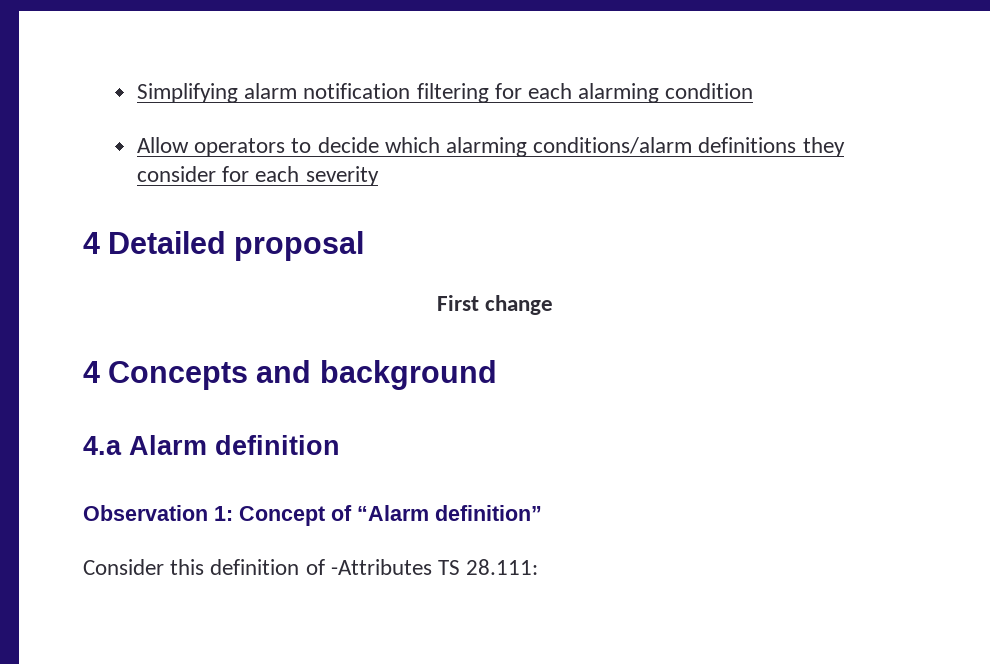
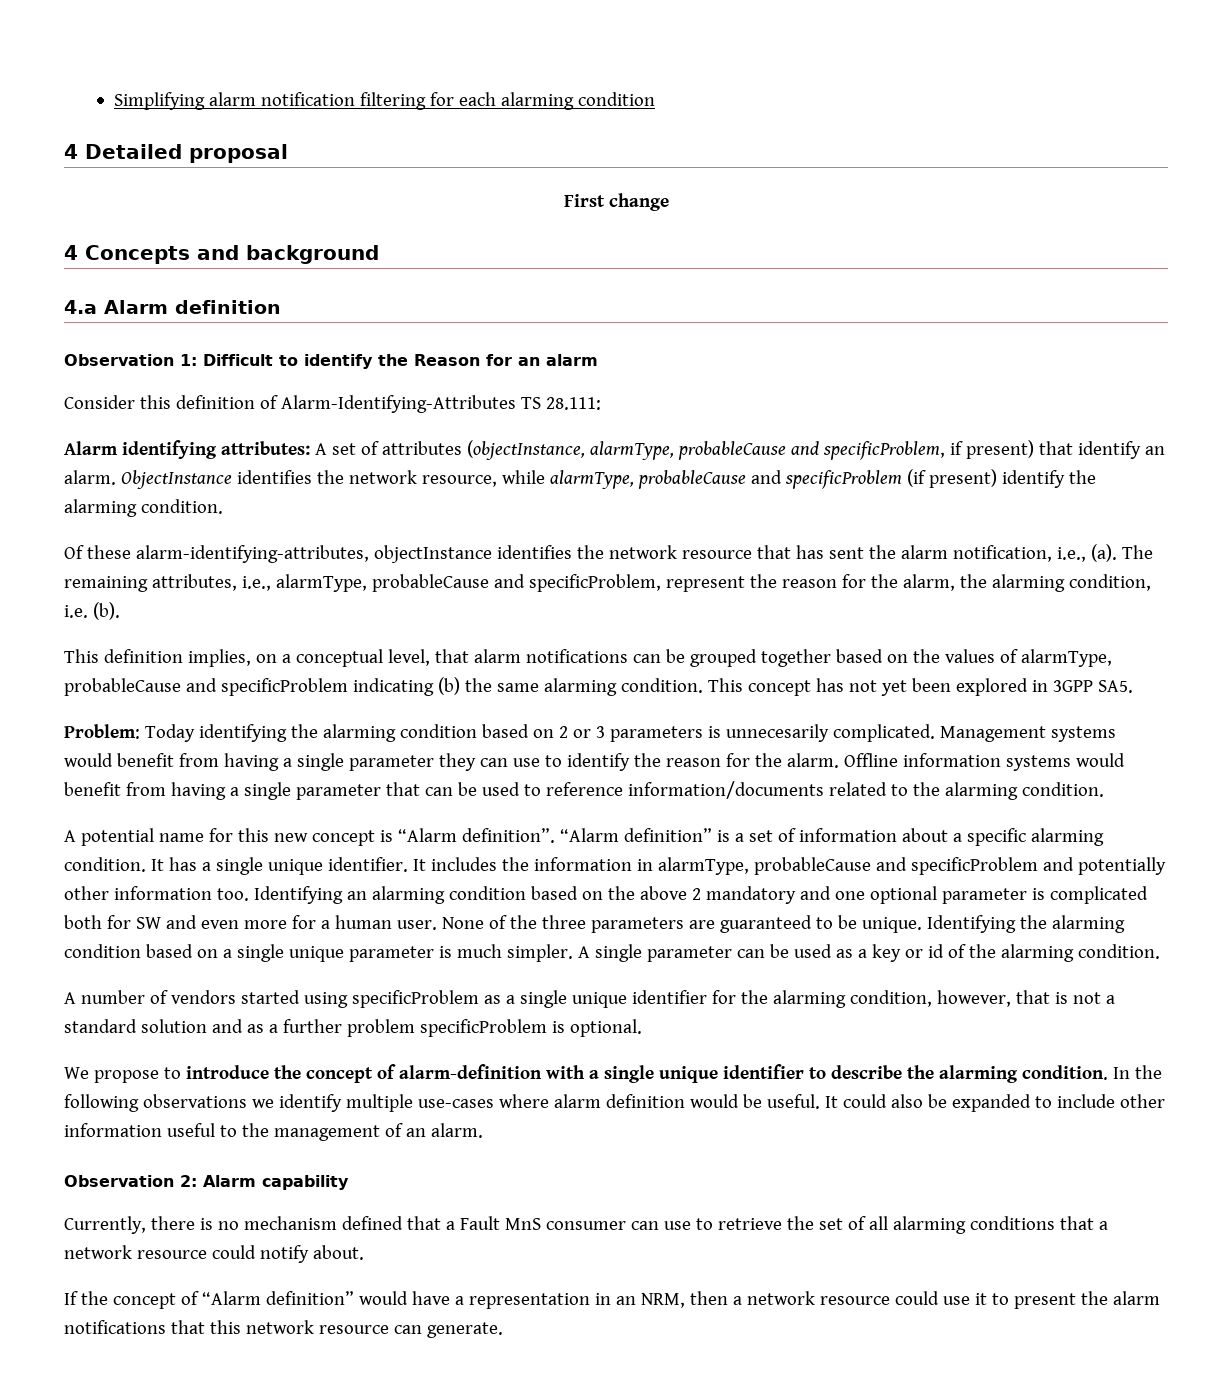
- Allow operators to decide which alarming conditions/alarm definitions they consider for each severity
- Observation 1: Concept of “Alarm definition”
+ Observation 1: Difficult to identify the Reason for an alarm
- Consider this definition of -Attributes TS 28.111:
+ Consider this definition of Alarm-Identifying-Attributes TS 28.111:
+ Alarm identifying attributes: A set of attributes (objectInstance, alarmType, probableCause and specificProblem, if present) that identify an alarm. ObjectInstance identifies the network resource, while alarmType, probableCause and specificProblem (if present) identify the alarming condition.
+ Of these alarm-identifying-attributes, objectInstance identifies the network resource that has sent the alarm notification, i.e., (a). The remaining attributes, i.e., alarmType, probableCause and specificProblem, represent the reason for the alarm, the alarming condition, i.e. (b).
+ This definition implies, on a conceptual level, that alarm notifications can be grouped together based on the values of alarmType, probableCause and specificProblem indicating (b) the same alarming condition. This concept has not yet been explored in 3GPP SA5.
+ Problem: Today identifying the alarming condition based on 2 or 3 parameters is unnecesarily complicated. Management systems would benefit from having a single parameter they can use to identify the reason for the alarm. Offline information systems would benefit from having a single parameter that can be used to reference information/documents related to the alarming condition.
+ A potential name for this new concept is “Alarm definition”. “Alarm definition” is a set of information about a specific alarming condition. It has a single unique identifier. It includes the information in alarmType, probableCause and specificProblem and potentially other information too. Identifying an alarming condition based on the above 2 mandatory and one optional parameter is complicated both for SW and even more for a human user. None of the three parameters are guaranteed to be unique. Identifying the alarming condition based on a single unique parameter is much simpler. A single parameter can be used as a key or id of the alarming condition.
+ A number of vendors started using specificProblem as a single unique identifier for the alarming condition, however, that is not a standard solution and as a further problem specificProblem is optional.
+ We propose to introduce the concept of alarm-definition with a single unique identifier to describe the alarming condition. In the following observations we identify multiple use-cases where alarm definition would be useful. It could also be expanded to include other information useful to the management of an alarm.
+ Observation 2: Alarm capability
+ Currently, there is no mechanism defined that a Fault MnS consumer can use to retrieve the set of all alarming conditions that a network resource could notify about.
+ If the concept of “Alarm definition” would have a representation in an NRM, then a network resource could use it to present the alarm notifications that this network resource can generate.

